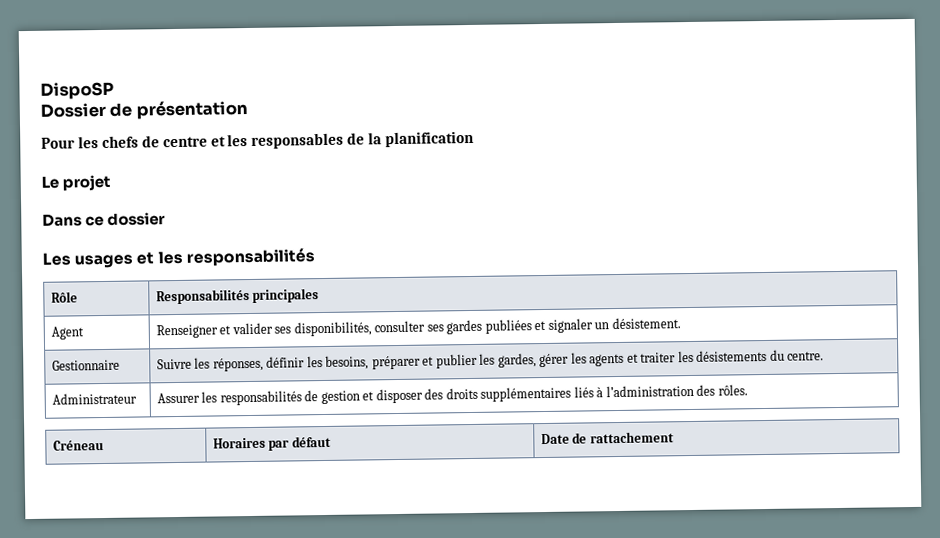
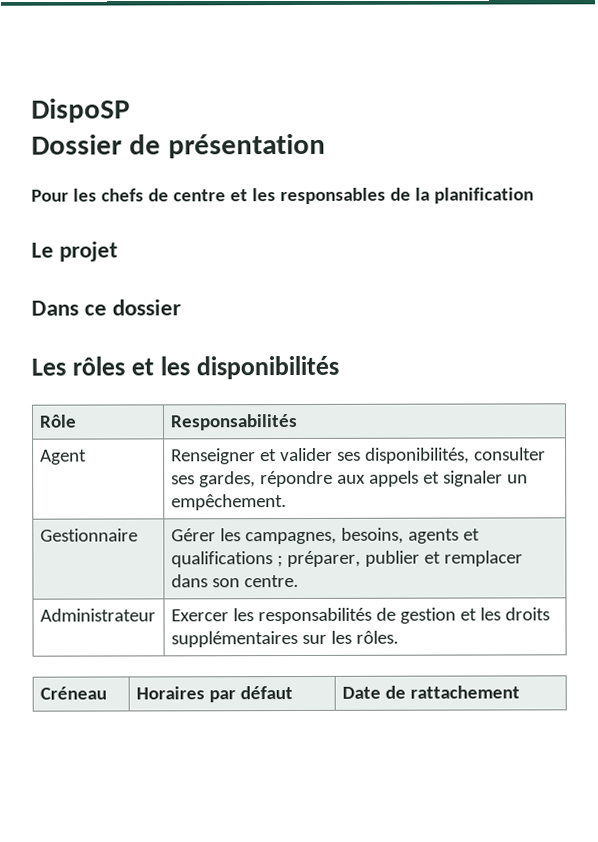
- Les usages et les responsabilités
+ Les rôles et les disponibilités
- Rôle | Responsabilités principales
+ Rôle | Responsabilités
- Agent | Renseigner et valider ses disponibilités, consulter ses gardes publiées et signaler un désistement.
+ Agent | Renseigner et valider ses disponibilités, consulter ses gardes, répondre aux appels et signaler un empêchement.
- Gestionnaire | Suivre les réponses, définir les besoins, préparer et publier les gardes, gérer les agents et traiter les désistements du centre.
+ Gestionnaire | Gérer les campagnes, besoins, agents et qualifications ; préparer, publier et remplacer dans son centre.
- Administrateur | Assurer les responsabilités de gestion et disposer des droits supplémentaires liés à l’administration des rôles.
+ Administrateur | Exercer les responsabilités de gestion et les droits supplémentaires sur les rôles.

